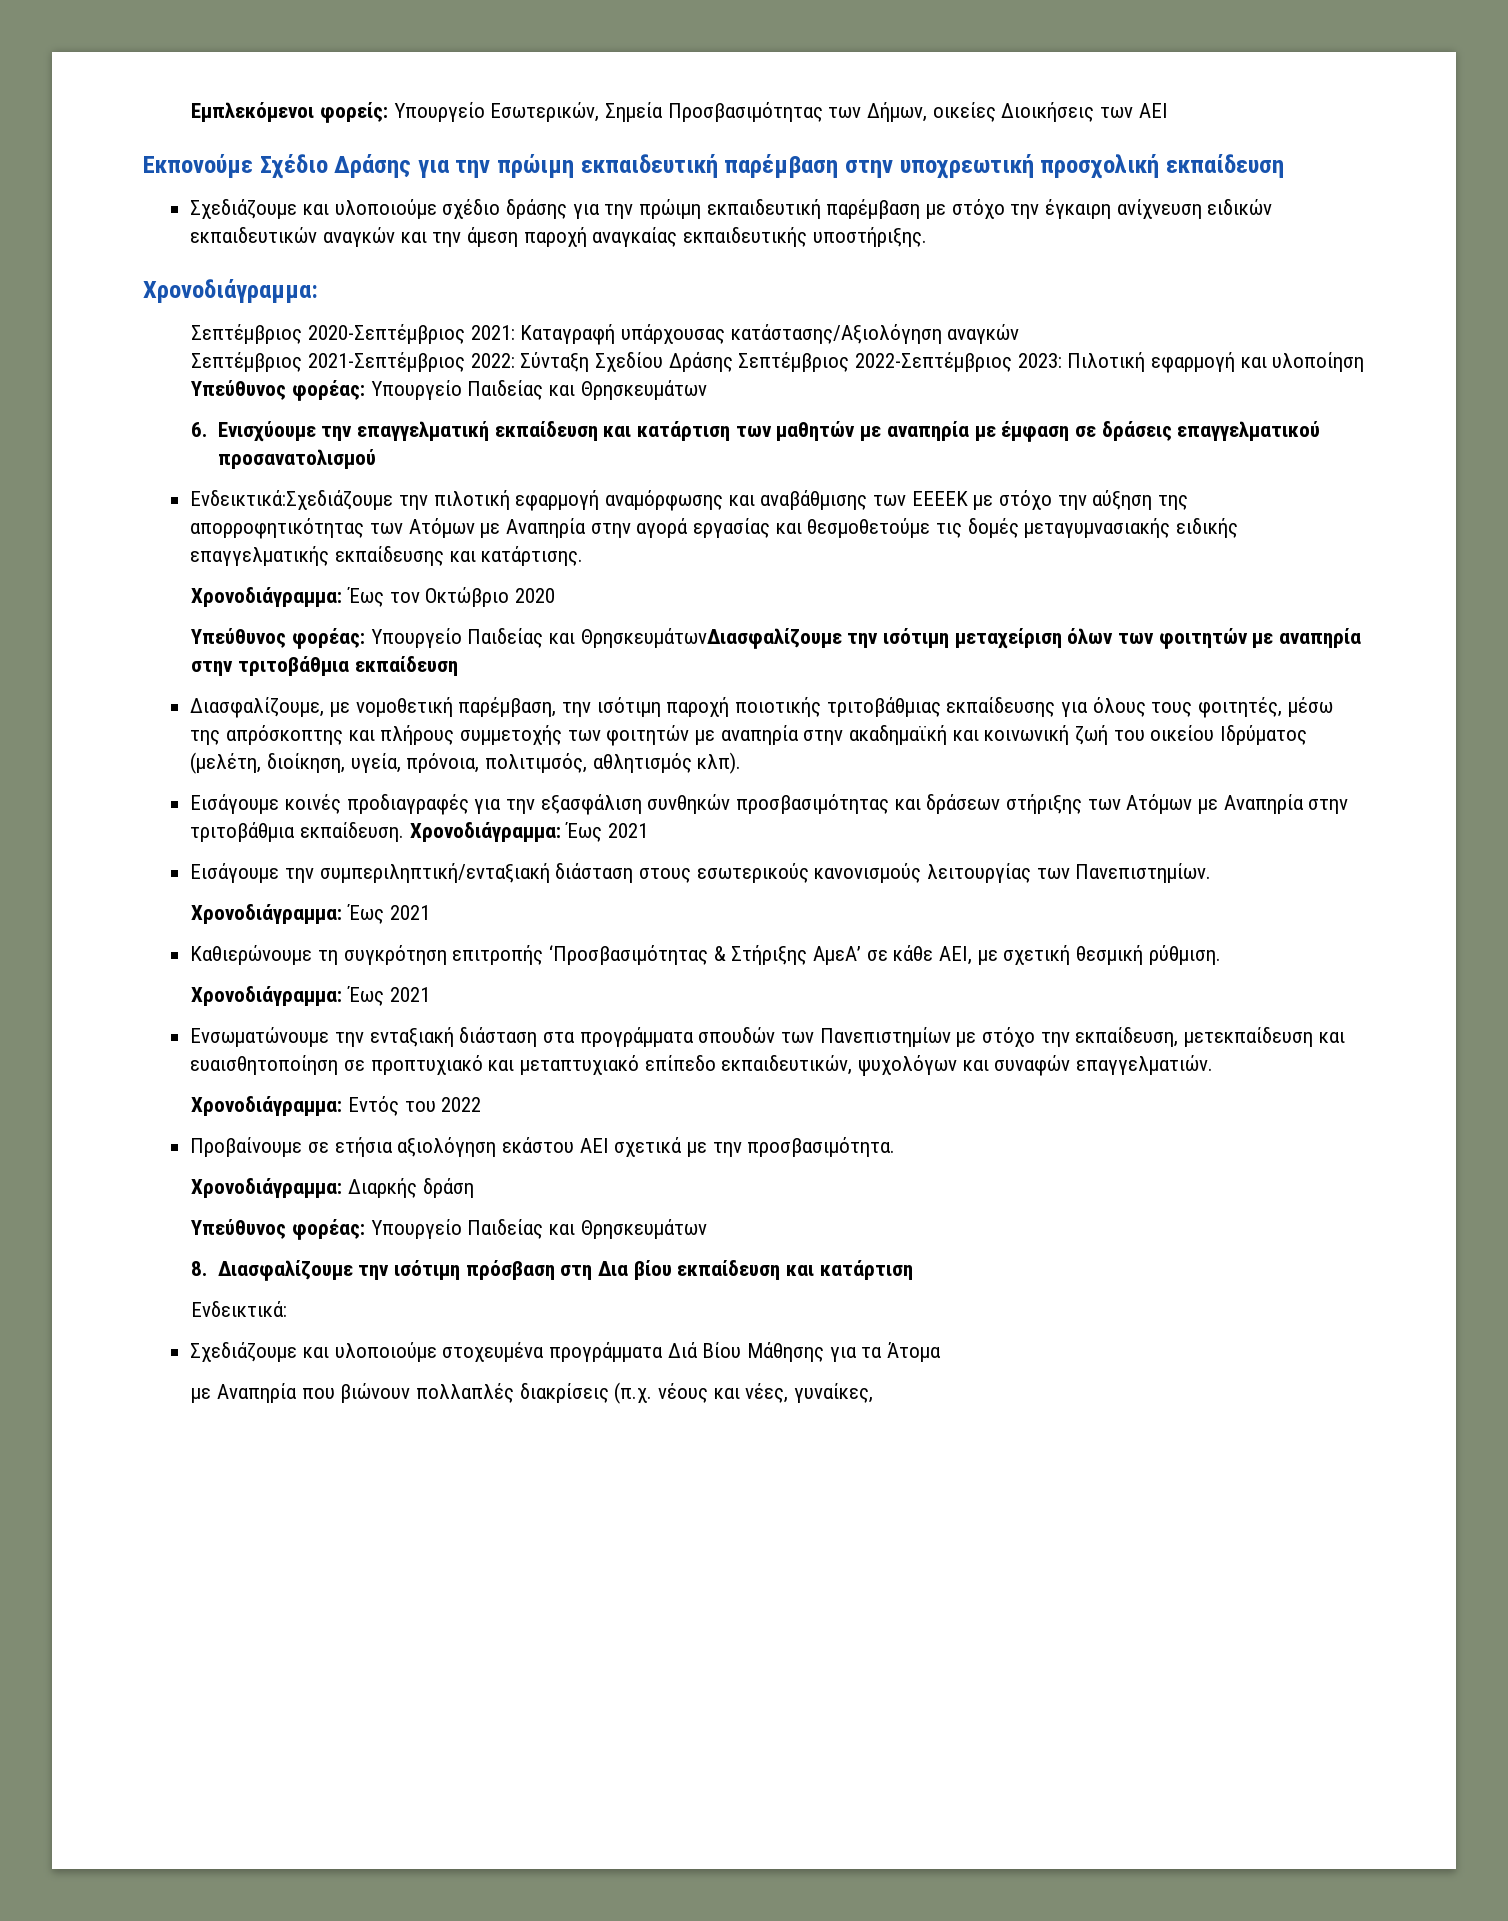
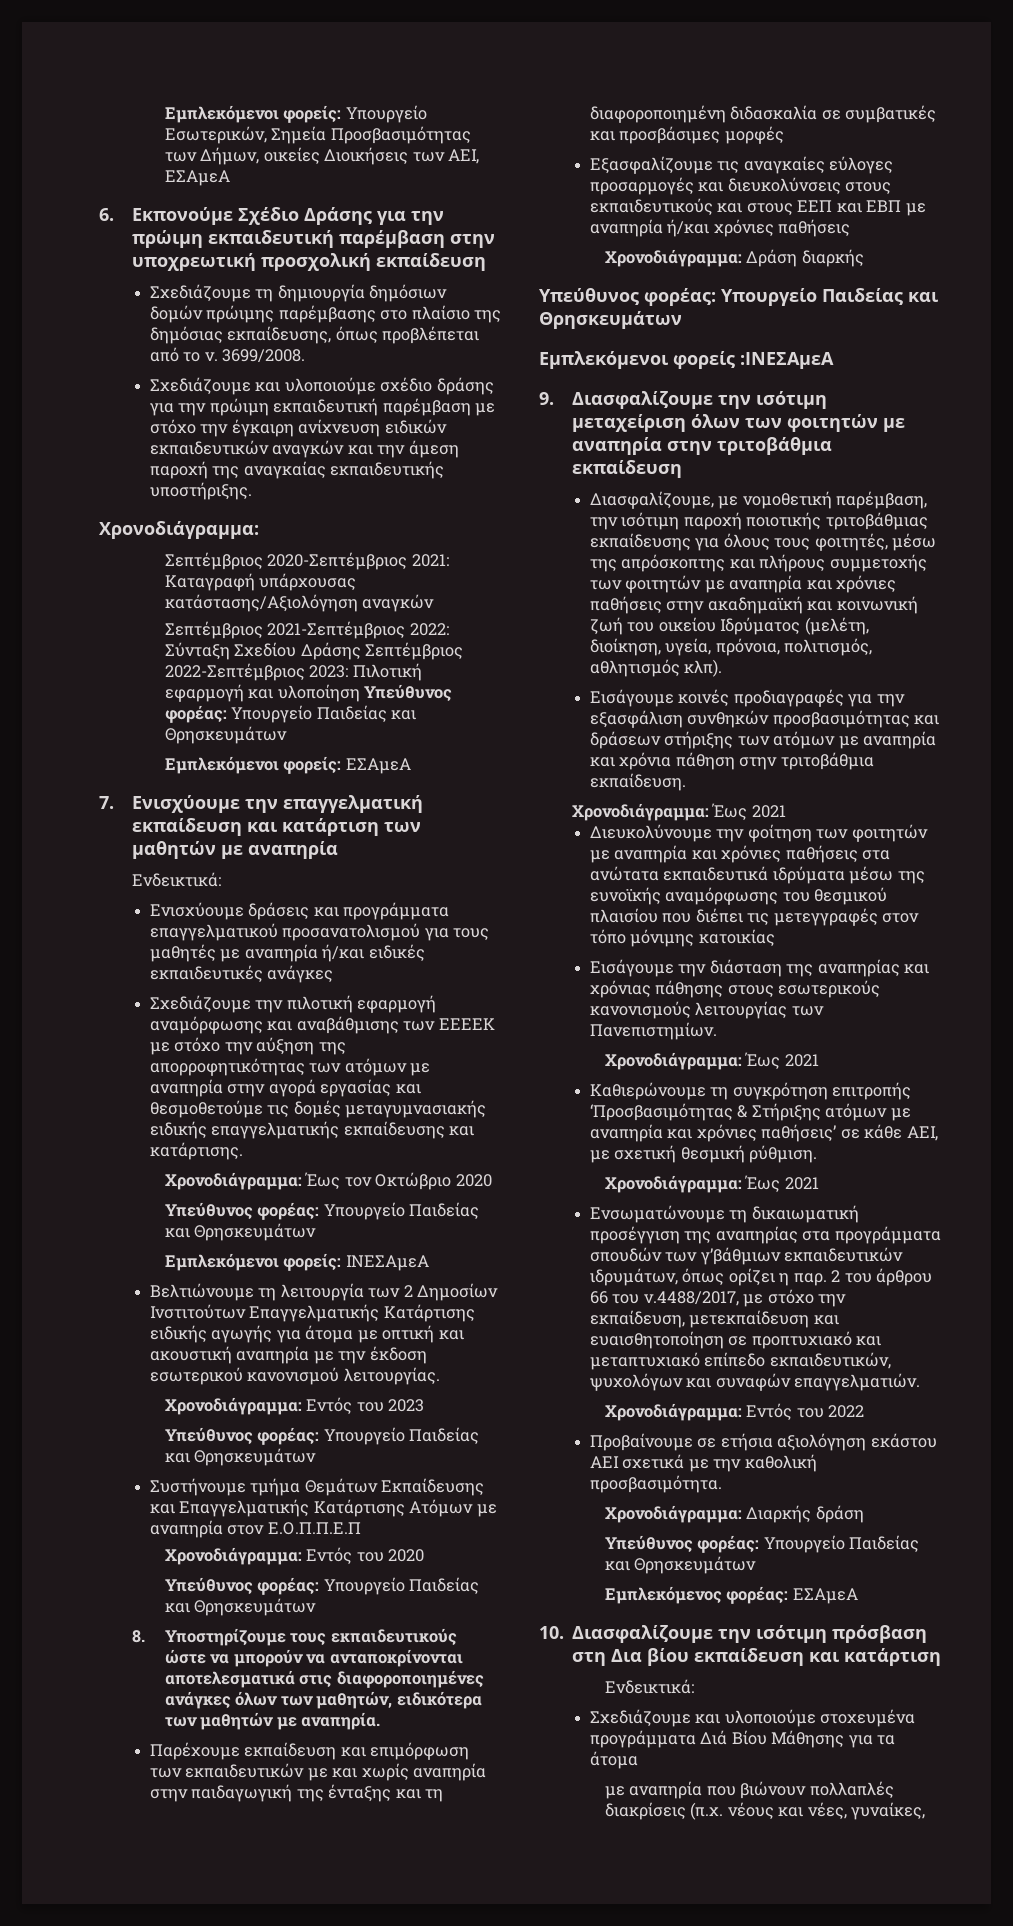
- Εµπλεκόµενοι φορείς: Υπουργείο Εσωτερικών, Σηµεία Προσβασιµότητας των Δήµων, οικείες Διοικήσεις των ΑΕΙ
- Εκπονούµε Σχέδιο Δράσης για την πρώιµη εκπαιδευτική παρέµβαση στην υποχρεωτική προσχολική εκπαίδευση
+ Εµπλεκόµενοι φορείς: Υπουργείο Εσωτερικών, Σηµεία Προσβασιµότητας των Δήµων, οικείες Διοικήσεις των ΑΕΙ, ΕΣΑμεΑ
+ 6. Εκπονούµε Σχέδιο Δράσης για την πρώιµη εκπαιδευτική παρέµβαση στην υποχρεωτική προσχολική εκπαίδευση
+ Σχεδιάζουμε τη δημιουργία δημόσιων δομών πρώιμης παρέμβασης στο πλαίσιο της δημόσιας εκπαίδευσης, όπως προβλέπεται από το ν. 3699/2008.
- Σχεδιάζουµε και υλοποιούµε σχέδιο δράσης για την πρώιµη εκπαιδευτική παρέµβαση µε στόχο την έγκαιρη ανίχνευση ειδικών εκπαιδευτικών αναγκών και την άµεση παροχή αναγκαίας εκπαιδευτικής υποστήριξης.
+ Σχεδιάζουµε και υλοποιούµε σχέδιο δράσης για την πρώιµη εκπαιδευτική παρέµβαση µε στόχο την έγκαιρη ανίχνευση ειδικών εκπαιδευτικών αναγκών και την άµεση παροχή της αναγκαίας εκπαιδευτικής υποστήριξης.
- 6. Ενισχύουµε την επαγγελµατική εκπαίδευση και κατάρτιση των µαθητών µε αναπηρία µε έµφαση σε δράσεις επαγγελµατικού προσανατολισµού
- Ενδεικτικά:Σχεδιάζουµε την πιλοτική εφαρµογή αναµόρφωσης και αναβάθµισης των ΕΕΕΕΚ µε στόχο την αύξηση της απορροφητικότητας των Ατόµων µε Αναπηρία στην αγορά εργασίας και θεσµοθετούµε τις δοµές µεταγυµνασιακής ειδικής επαγγελµατικής εκπαίδευσης και κατάρτισης.
+ Εμπλεκόμενοι φορείς: ΕΣΑμεΑ
+ 7. Ενισχύουµε την επαγγελµατική εκπαίδευση και κατάρτιση των µαθητών µε αναπηρία
+ Ενδεικτικά:
+ Ενισχύουμε δράσεις και προγράμματα επαγγελματικού προσανατολισμού για τους μαθητές με αναπηρία ή/και ειδικές εκπαιδευτικές ανάγκες
+ Σχεδιάζουµε την πιλοτική εφαρµογή αναµόρφωσης και αναβάθµισης των ΕΕΕΕΚ µε στόχο την αύξηση της απορροφητικότητας των ατόµων µε αναπηρία στην αγορά εργασίας και θεσµοθετούµε τις δοµές µεταγυµνασιακής ειδικής επαγγελµατικής εκπαίδευσης και κατάρτισης.
  Xρονοδιάγραµµα: Έως τον Οκτώβριο 2020
- Υπεύθυνος φορέας: Υπουργείο Παιδείας και ΘρησκευµάτωνΔιασφαλίζουµε την ισότιµη µεταχείριση όλων των φοιτητών µε αναπηρία στην τριτοβάθµια εκπαίδευση
+ Υπεύθυνος φορέας: Υπουργείο Παιδείας και Θρησκευµάτων
+ Εμπλεκόμενοι φορείς: ΙΝΕΣΑμεΑ
+ Βελτιώνουµε τη λειτουργία των 2 Δηµοσίων Ινστιτούτων Επαγγελµατικής Κατάρτισης ειδικής αγωγής για άτοµα µε οπτική και ακουστική αναπηρία µε την έκδοση εσωτερικού κανονισµού λειτουργίας.
+ Xρονοδιάγραµµα: Εντός του 2023
+ Υπεύθυνος φορέας: Υπουργείο Παιδείας και Θρησκευµάτων
+ Συστήνουμε τμήμα Θεμάτων Εκπαίδευσης και Επαγγελματικής Κατάρτισης Ατόμων με αναπηρία στον Ε.Ο.Π.Π.Ε.Π
+ Xρονοδιάγραµµα: Εντός του 2020
+ Υπεύθυνος φορέας: Υπουργείο Παιδείας και Θρησκευµάτων
+ 8. Υποστηρίζουμε τους εκπαιδευτικούς ώστε να μπορούν να ανταποκρίνονται αποτελεσματικά στις διαφοροποιημένες ανάγκες όλων των μαθητών, ειδικότερα των μαθητών με αναπηρία.
+ Παρέχουμε εκπαίδευση και επιμόρφωση των εκπαιδευτικών με και χωρίς αναπηρία στην παιδαγωγική της ένταξης και τη διαφοροποιημένη διδασκαλία σε συμβατικές και προσβάσιμες μορφές
+ Εξασφαλίζουμε τις αναγκαίες εύλογες προσαρμογές και διευκολύνσεις στους εκπαιδευτικούς και στους ΕΕΠ και ΕΒΠ με αναπηρία ή/και χρόνιες παθήσεις
+ Xρονοδιάγραµµα: Δράση διαρκής
+ Υπεύθυνος φορέας: Υπουργείο Παιδείας και Θρησκευµάτων
+ Εμπλεκόμενοι φορείς :ΙΝΕΣΑμεΑ
+ 9. Διασφαλίζουµε την ισότιµη µεταχείριση όλων των φοιτητών µε αναπηρία στην τριτοβάθµια εκπαίδευση
- Διασφαλίζουµε, µε νοµοθετική παρέµβαση, την ισότιµη παροχή ποιοτικής τριτοβάθµιας εκπαίδευσης για όλους τους φοιτητές, µέσω της απρόσκοπτης και πλήρους συµµετοχής των φοιτητών µε αναπηρία στην ακαδηµαϊκή και κοινωνική ζωή του οικείου Ιδρύµατος (µελέτη, διοίκηση, υγεία, πρόνοια, πολιτιµσός, αθλητισµός κλπ).
+ Διασφαλίζουµε, µε νοµοθετική παρέµβαση, την ισότιµη παροχή ποιοτικής τριτοβάθµιας εκπαίδευσης για όλους τους φοιτητές, µέσω της απρόσκοπτης και πλήρους συµµετοχής των φοιτητών µε αναπηρία και χρόνιες παθήσεις στην ακαδηµαϊκή και κοινωνική ζωή του οικείου Ιδρύµατος (µελέτη, διοίκηση, υγεία, πρόνοια, πολιτισμός, αθλητισµός κλπ).
- Εισάγουµε κοινές προδιαγραφές για την εξασφάλιση συνθηκών προσβασιµότητας και δράσεων στήριξης των Ατόµων µε Αναπηρία στην τριτοβάθµια εκπαίδευση. Xρονοδιάγραµµα: Έως 2021
- Εισάγουµε την συµπεριληπτική/ενταξιακή διάσταση στους εσωτερικούς κανονισµούς λειτουργίας των Πανεπιστηµίων.
+ Εισάγουµε κοινές προδιαγραφές για την εξασφάλιση συνθηκών προσβασιµότητας και δράσεων στήριξης των ατόµων µε αναπηρία και χρόνια πάθηση στην τριτοβάθµια εκπαίδευση.
+ Xρονοδιάγραµµα: Έως 2021
+ Διευκολύνουμε την φοίτηση των φοιτητών με αναπηρία και χρόνιες παθήσεις στα ανώτατα εκπαιδευτικά ιδρύματα μέσω της ευνοϊκής αναμόρφωσης του θεσμικού πλαισίου που διέπει τις μετεγγραφές στον τόπο μόνιμης κατοικίας
+ Εισάγουµε την διάσταση της αναπηρίας και χρόνιας πάθησης στους εσωτερικούς κανονισµούς λειτουργίας των Πανεπιστηµίων.
- Καθιερώνουµε τη συγκρότηση επιτροπής ‘Προσβασιµότητας & Στήριξης ΑµεΑ’ σε κάθε ΑΕΙ, µε σχετική θεσµική ρύθµιση.
+ Καθιερώνουµε τη συγκρότηση επιτροπής ‘Προσβασιµότητας & Στήριξης ατόμων με αναπηρία και χρόνιες παθήσεις’ σε κάθε ΑΕΙ, µε σχετική θεσµική ρύθµιση.
- Ενσωµατώνουµε την ενταξιακή διάσταση στα προγράµµατα σπουδών των Πανεπιστηµίων µε στόχο την εκπαίδευση, µετεκπαίδευση και ευαισθητοποίηση σε προπτυχιακό και µεταπτυχιακό επίπεδο εκπαιδευτικών, ψυχολόγων και συναφών επαγγελµατιών.
+ Ενσωµατώνουµε τη δικαιωματική προσέγγιση της αναπηρίας στα προγράµµατα σπουδών των γ’βάθμιων εκπαιδευτικών ιδρυμάτων, όπως ορίζει η παρ. 2 του άρθρου 66 του ν.4488/2017, µε στόχο την εκπαίδευση, µετεκπαίδευση και ευαισθητοποίηση σε προπτυχιακό και µεταπτυχιακό επίπεδο εκπαιδευτικών, ψυχολόγων και συναφών επαγγελµατιών.
- Προβαίνουµε σε ετήσια αξιολόγηση εκάστου ΑΕΙ σχετικά µε την προσβασιµότητα.
+ Προβαίνουµε σε ετήσια αξιολόγηση εκάστου ΑΕΙ σχετικά µε την καθολική προσβασιµότητα.
- 8. Διασφαλίζουµε την ισότιµη πρόσβαση στη Δια βίου εκπαίδευση και κατάρτιση
+ Εμπλεκόμενος φορέας: ΕΣΑμεΑ
+ 10. Διασφαλίζουµε την ισότιµη πρόσβαση στη Δια βίου εκπαίδευση και κατάρτιση
- Σχεδιάζουµε και υλοποιούµε στοχευµένα προγράµµατα Διά Βίου Μάθησης για τα Άτοµα
- µε Αναπηρία που βιώνουν πολλαπλές διακρίσεις (π.χ. νέους και νέες, γυναίκες,
+ Σχεδιάζουµε και υλοποιούµε στοχευµένα προγράµµατα Διά Βίου Μάθησης για τα άτοµα
+ µε αναπηρία που βιώνουν πολλαπλές διακρίσεις (π.χ. νέους και νέες, γυναίκες,

